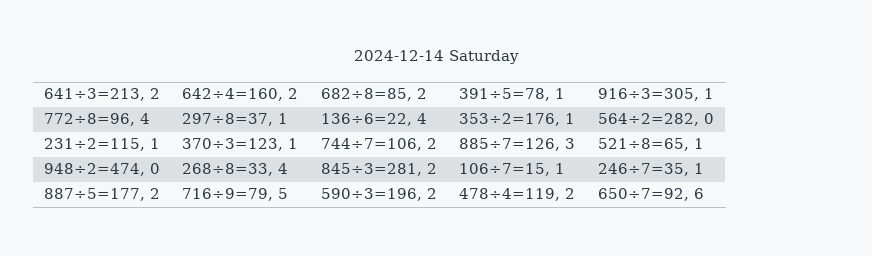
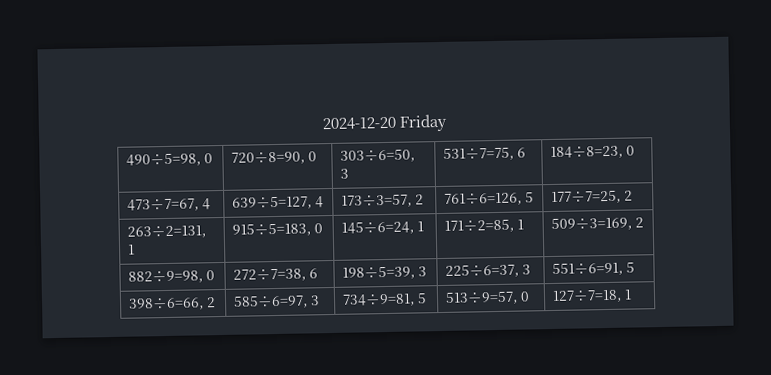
- 2024-12-14 Saturday
- 641÷3=213, 2 | 642÷4=160, 2 | 682÷8=85, 2 | 391÷5=78, 1 | 916÷3=305, 1
- 772÷8=96, 4 | 297÷8=37, 1 | 136÷6=22, 4 | 353÷2=176, 1 | 564÷2=282, 0
- 231÷2=115, 1 | 370÷3=123, 1 | 744÷7=106, 2 | 885÷7=126, 3 | 521÷8=65, 1
- 948÷2=474, 0 | 268÷8=33, 4 | 845÷3=281, 2 | 106÷7=15, 1 | 246÷7=35, 1
- 887÷5=177, 2 | 716÷9=79, 5 | 590÷3=196, 2 | 478÷4=119, 2 | 650÷7=92, 6
+ 2024-12-20 Friday
+ 490÷5=98, 0 | 720÷8=90, 0 | 303÷6=50, 3 | 531÷7=75, 6 | 184÷8=23, 0
+ 473÷7=67, 4 | 639÷5=127, 4 | 173÷3=57, 2 | 761÷6=126, 5 | 177÷7=25, 2
+ 263÷2=131, 1 | 915÷5=183, 0 | 145÷6=24, 1 | 171÷2=85, 1 | 509÷3=169, 2
+ 882÷9=98, 0 | 272÷7=38, 6 | 198÷5=39, 3 | 225÷6=37, 3 | 551÷6=91, 5
+ 398÷6=66, 2 | 585÷6=97, 3 | 734÷9=81, 5 | 513÷9=57, 0 | 127÷7=18, 1

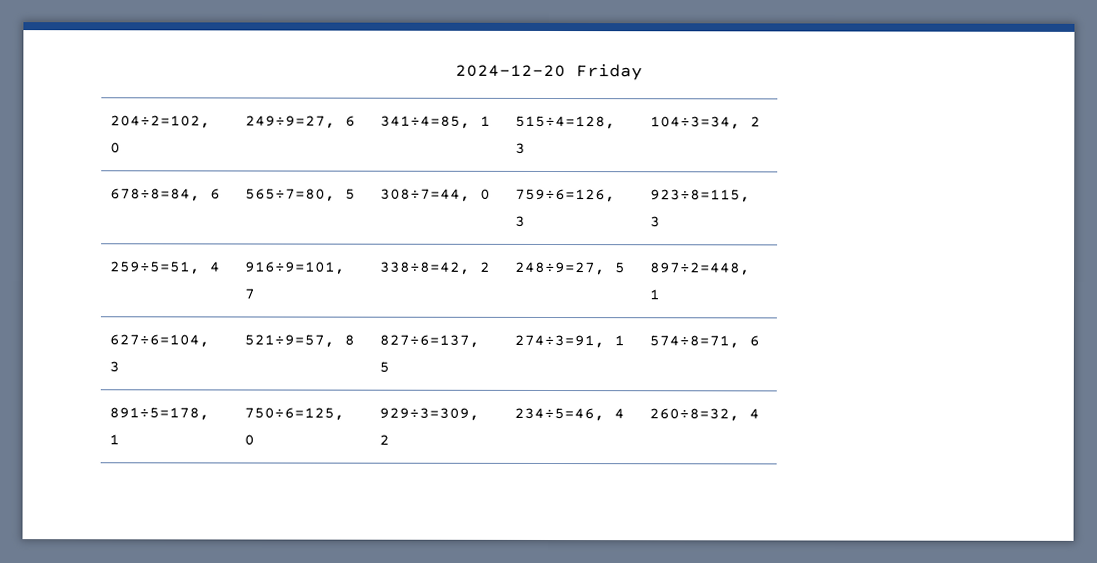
- 490÷5=98, 0 | 720÷8=90, 0 | 303÷6=50, 3 | 531÷7=75, 6 | 184÷8=23, 0
- 473÷7=67, 4 | 639÷5=127, 4 | 173÷3=57, 2 | 761÷6=126, 5 | 177÷7=25, 2
- 263÷2=131, 1 | 915÷5=183, 0 | 145÷6=24, 1 | 171÷2=85, 1 | 509÷3=169, 2
- 882÷9=98, 0 | 272÷7=38, 6 | 198÷5=39, 3 | 225÷6=37, 3 | 551÷6=91, 5
- 398÷6=66, 2 | 585÷6=97, 3 | 734÷9=81, 5 | 513÷9=57, 0 | 127÷7=18, 1
+ 204÷2=102, 0 | 249÷9=27, 6 | 341÷4=85, 1 | 515÷4=128, 3 | 104÷3=34, 2
+ 678÷8=84, 6 | 565÷7=80, 5 | 308÷7=44, 0 | 759÷6=126, 3 | 923÷8=115, 3
+ 259÷5=51, 4 | 916÷9=101, 7 | 338÷8=42, 2 | 248÷9=27, 5 | 897÷2=448, 1
+ 627÷6=104, 3 | 521÷9=57, 8 | 827÷6=137, 5 | 274÷3=91, 1 | 574÷8=71, 6
+ 891÷5=178, 1 | 750÷6=125, 0 | 929÷3=309, 2 | 234÷5=46, 4 | 260÷8=32, 4

